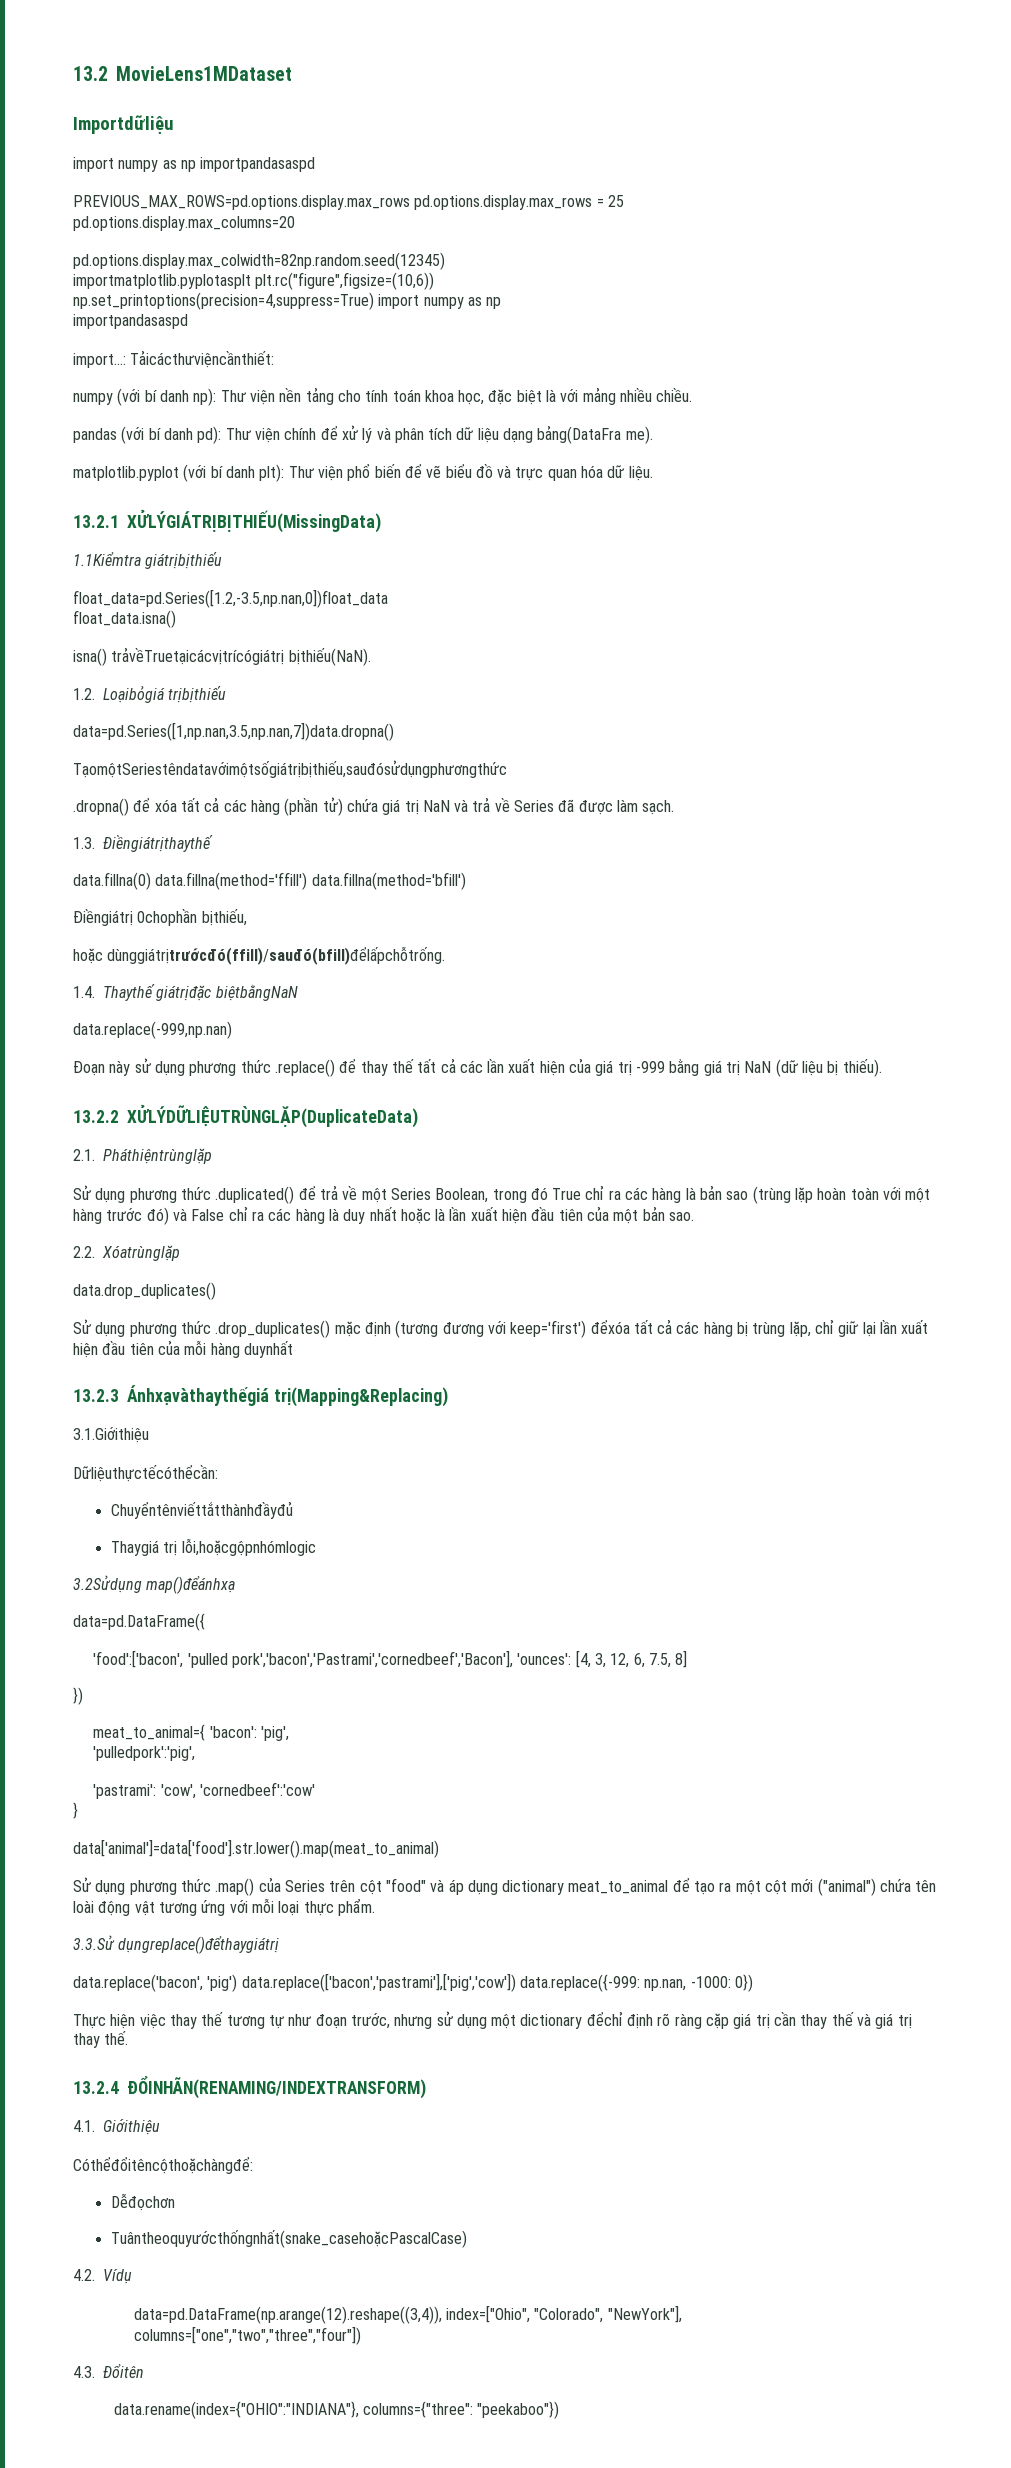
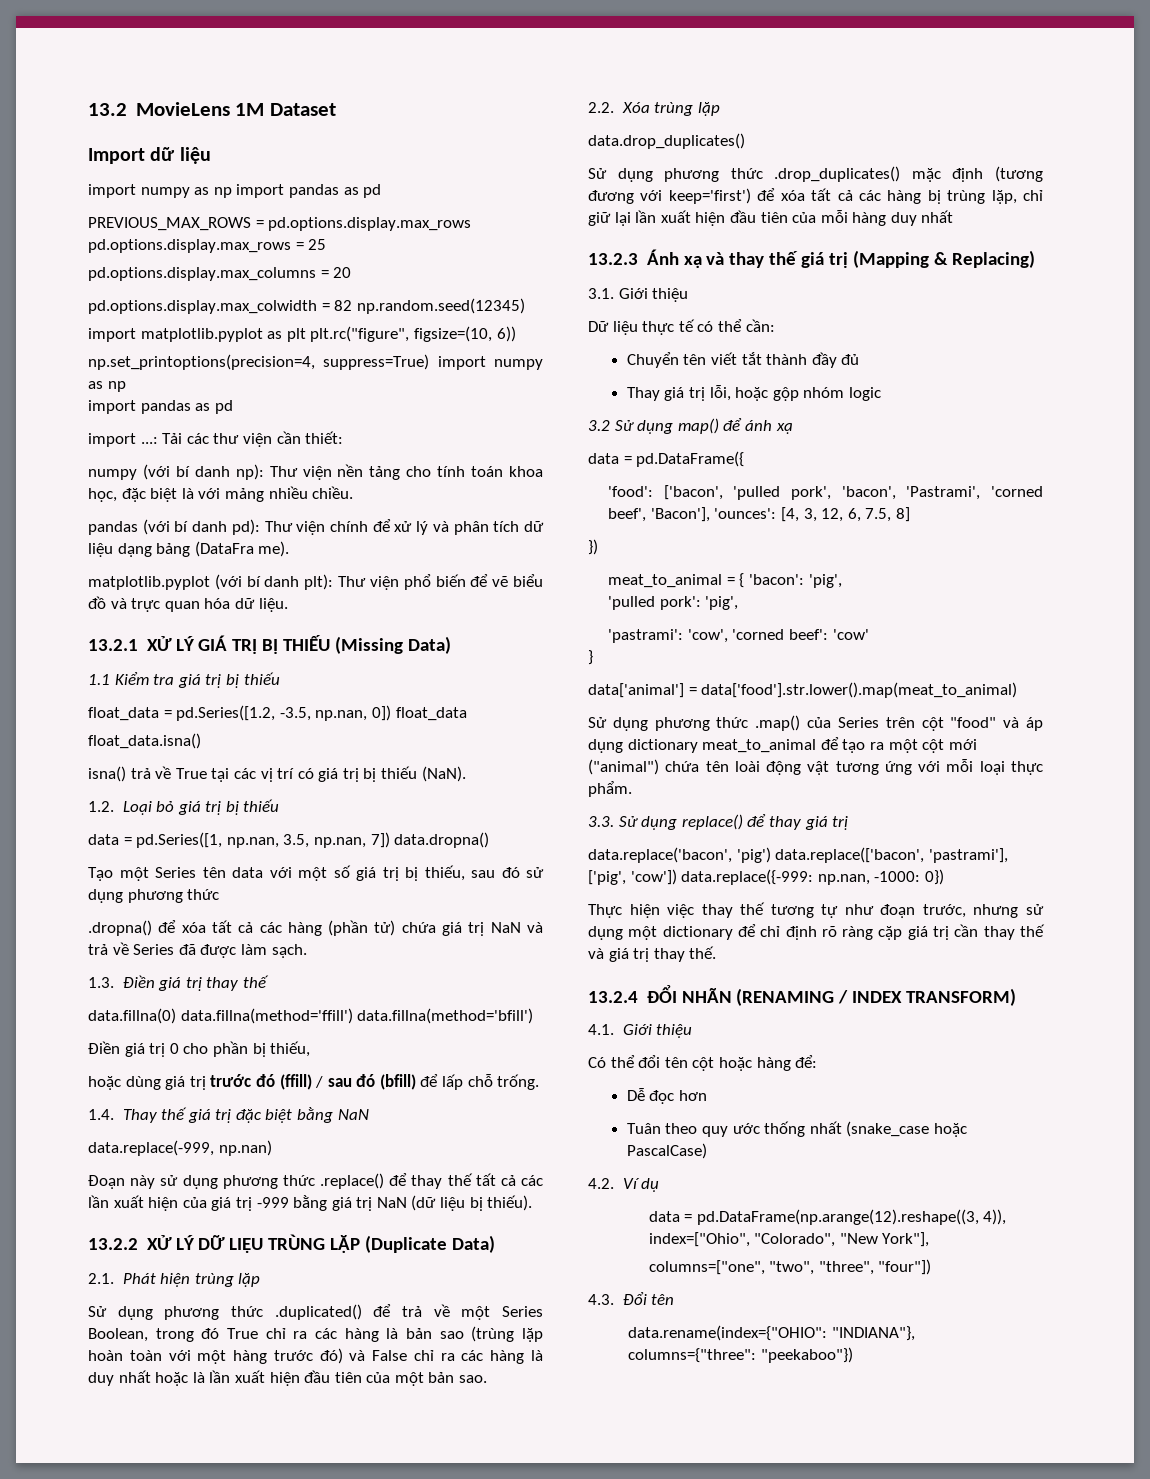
- 13.2 MovieLens1MDataset
- Importdữliệu
- import numpy as np importpandasaspd
- PREVIOUS_MAX_ROWS=pd.options.display.max_rows pd.options.display.max_rows = 25
- pd.options.display.max_columns=20
- pd.options.display.max_colwidth=82np.random.seed(12345)
- importmatplotlib.pyplotasplt plt.rc("figure",figsize=(10,6))
- np.set_printoptions(precision=4,suppress=True) import numpy as np
- importpandasaspd
- import...: Tảicácthưviệncầnthiết:
+ 13.2 MovieLens 1M Dataset
+ Import dữ liệu
+ import numpy as np import pandas as pd
+ PREVIOUS_MAX_ROWS = pd.options.display.max_rows pd.options.display.max_rows = 25
+ pd.options.display.max_columns = 20
+ pd.options.display.max_colwidth = 82 np.random.seed(12345)
+ import matplotlib.pyplot as plt plt.rc("figure", figsize=(10, 6))
+ np.set_printoptions(precision=4, suppress=True) import numpy as np
+ import pandas as pd
+ import ...: Tải các thư viện cần thiết:
- pandas (với bí danh pd): Thư viện chính để xử lý và phân tích dữ liệu dạng bảng(DataFra me).
+ pandas (với bí danh pd): Thư viện chính để xử lý và phân tích dữ liệu dạng bảng (DataFra me).
- 13.2.1 XỬLÝGIÁTRỊBỊTHIẾU(MissingData)
- 1.1Kiểmtra giátrịbịthiếu
- float_data=pd.Series([1.2,-3.5,np.nan,0])float_data
+ 13.2.1 XỬ LÝ GIÁ TRỊ BỊ THIẾU (Missing Data)
+ 1.1 Kiểm tra giá trị bị thiếu
+ float_data = pd.Series([1.2, -3.5, np.nan, 0]) float_data
  float_data.isna()
- isna() trảvềTruetạicácvịtrícógiátrị bịthiếu(NaN).
- 1.2. Loạibỏgiá trịbịthiếu
- data=pd.Series([1,np.nan,3.5,np.nan,7])data.dropna()
- TạomộtSeriestêndatavớimộtsốgiátrịbịthiếu,sauđósửdụngphươngthức
+ isna() trả về True tại các vị trí có giá trị bị thiếu (NaN).
+ 1.2. Loại bỏ giá trị bị thiếu
+ data = pd.Series([1, np.nan, 3.5, np.nan, 7]) data.dropna()
+ Tạo một Series tên data với một số giá trị bị thiếu, sau đó sử dụng phương thức
- 1.3. Điềngiátrịthaythế
+ 1.3. Điền giá trị thay thế
  data.fillna(0) data.fillna(method='ffill') data.fillna(method='bfill')
- Điềngiátrị 0chophần bịthiếu,
- hoặc dùnggiátrịtrướcđó(ffill)/sauđó(bfill)đểlấpchỗtrống.
- 1.4. Thaythế giátrịđặc biệtbằngNaN
- data.replace(-999,np.nan)
+ Điền giá trị 0 cho phần bị thiếu,
+ hoặc dùng giá trị trước đó (ffill) / sau đó (bfill) để lấp chỗ trống.
+ 1.4. Thay thế giá trị đặc biệt bằng NaN
+ data.replace(-999, np.nan)
- 13.2.2 XỬLÝDỮLIỆUTRÙNGLẶP(DuplicateData)
- 2.1. Pháthiệntrùnglặp
+ 13.2.2 XỬ LÝ DỮ LIỆU TRÙNG LẶP (Duplicate Data)
+ 2.1. Phát hiện trùng lặp
- 2.2. Xóatrùnglặp
+ 2.2. Xóa trùng lặp
- Sử dụng phương thức .drop_duplicates() mặc định (tương đương với keep='first') đểxóa tất cả các hàng bị trùng lặp, chỉ giữ lại lần xuất hiện đầu tiên của mỗi hàng duynhất
+ Sử dụng phương thức .drop_duplicates() mặc định (tương đương với keep='first') để xóa tất cả các hàng bị trùng lặp, chỉ giữ lại lần xuất hiện đầu tiên của mỗi hàng duy nhất
- 13.2.3 Ánhxạvàthaythếgiá trị(Mapping&Replacing)
- 3.1.Giớithiệu
- Dữliệuthựctếcóthểcần:
- Chuyểntênviếttắtthànhđầyđủ
- Thaygiá trị lỗi,hoặcgộpnhómlogic
- 3.2Sửdụng map()đểánhxạ
- data=pd.DataFrame({
- 'food':['bacon', 'pulled pork','bacon','Pastrami','cornedbeef','Bacon'], 'ounces': [4, 3, 12, 6, 7.5, 8]
+ 13.2.3 Ánh xạ và thay thế giá trị (Mapping & Replacing)
+ 3.1. Giới thiệu
+ Dữ liệu thực tế có thể cần:
+ Chuyển tên viết tắt thành đầy đủ
+ Thay giá trị lỗi, hoặc gộp nhóm logic
+ 3.2 Sử dụng map() để ánh xạ
+ data = pd.DataFrame({
+ 'food': ['bacon', 'pulled pork', 'bacon', 'Pastrami', 'corned beef', 'Bacon'], 'ounces': [4, 3, 12, 6, 7.5, 8]
- meat_to_animal={ 'bacon': 'pig',
+ meat_to_animal = { 'bacon': 'pig',
- 'pulledpork':'pig',
+ 'pulled pork': 'pig',
- 'pastrami': 'cow', 'cornedbeef':'cow'
+ 'pastrami': 'cow', 'corned beef': 'cow'
  }
- data['animal']=data['food'].str.lower().map(meat_to_animal)
+ data['animal'] = data['food'].str.lower().map(meat_to_animal)
- 3.3.Sử dụngreplace()đểthaygiátrị
- data.replace('bacon', 'pig') data.replace(['bacon','pastrami'],['pig','cow']) data.replace({-999: np.nan, -1000: 0})
+ 3.3. Sử dụng replace() để thay giá trị
+ data.replace('bacon', 'pig') data.replace(['bacon', 'pastrami'], ['pig', 'cow']) data.replace({-999: np.nan, -1000: 0})
- Thực hiện việc thay thế tương tự như đoạn trước, nhưng sử dụng một dictionary đểchỉ định rõ ràng cặp giá trị cần thay thế và giá trị thay thế.
+ Thực hiện việc thay thế tương tự như đoạn trước, nhưng sử dụng một dictionary để chỉ định rõ ràng cặp giá trị cần thay thế và giá trị thay thế.
- 13.2.4 ĐỔINHÃN(RENAMING/INDEXTRANSFORM)
- 4.1. Giớithiệu
- Cóthểđổitêncộthoặchàngđể:
- Dễđọchơn
- Tuântheoquyướcthốngnhất(snake_casehoặcPascalCase)
- 4.2. Vídụ
- data=pd.DataFrame(np.arange(12).reshape((3,4)), index=["Ohio", "Colorado", "NewYork"],
- columns=["one","two","three","four"])
- 4.3. Đổitên
- data.rename(index={"OHIO":"INDIANA"}, columns={"three": "peekaboo"})
+ 13.2.4 ĐỔI NHÃN (RENAMING / INDEX TRANSFORM)
+ 4.1. Giới thiệu
+ Có thể đổi tên cột hoặc hàng để:
+ Dễ đọc hơn
+ Tuân theo quy ước thống nhất (snake_case hoặc PascalCase)
+ 4.2. Ví dụ
+ data = pd.DataFrame(np.arange(12).reshape((3, 4)), index=["Ohio", "Colorado", "New York"],
+ columns=["one", "two", "three", "four"])
+ 4.3. Đổi tên
+ data.rename(index={"OHIO": "INDIANA"}, columns={"three": "peekaboo"})

